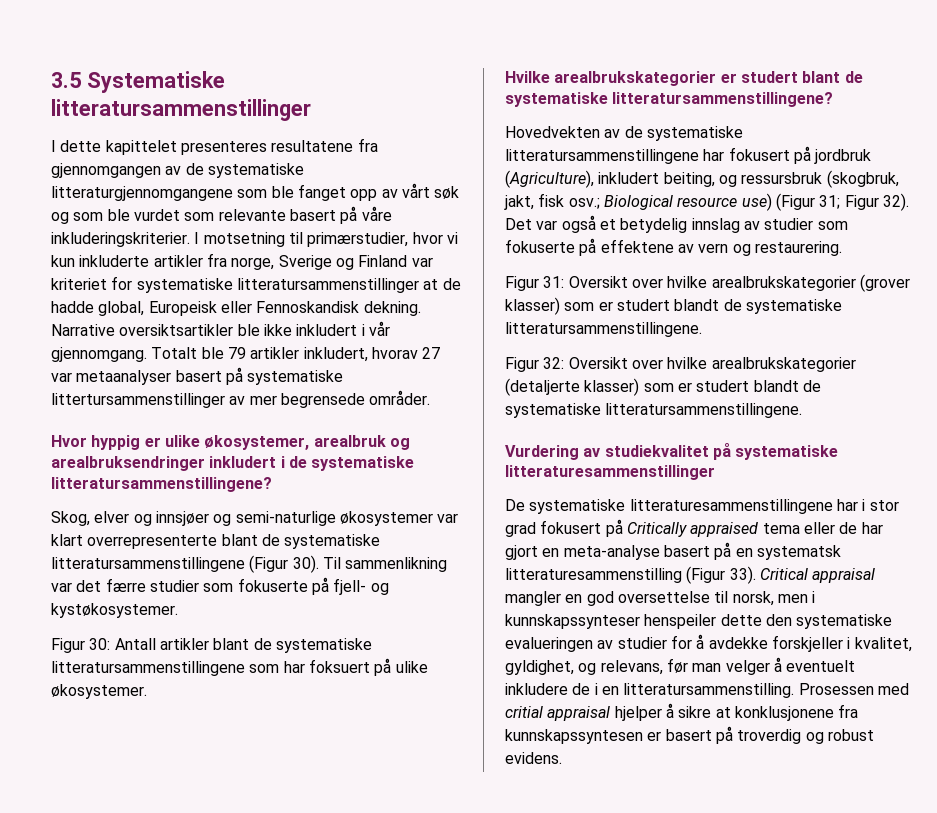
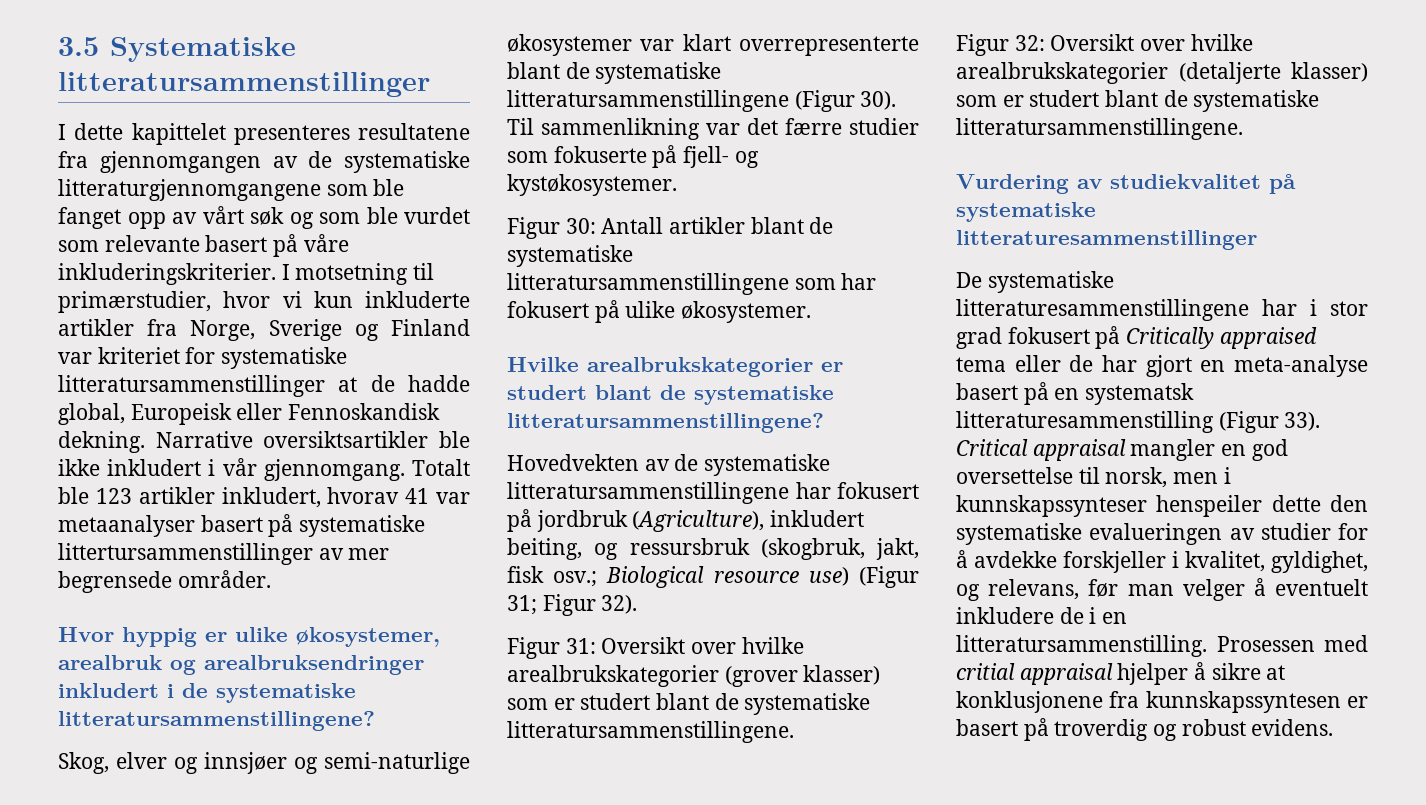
- I motsetning til primærstudier, hvor vi kun inkluderte artikler fra norge, Sverige og Finland var kriteriet for systematiske litteratursammenstillinger at de hadde global, Europeisk eller Fennoskandisk dekning.
+ I motsetning til primærstudier, hvor vi kun inkluderte artikler fra Norge, Sverige og Finland var kriteriet for systematiske litteratursammenstillinger at de hadde global, Europeisk eller Fennoskandisk dekning.
- Totalt ble 79 artikler inkludert, hvorav 27 var metaanalyser basert på systematiske littertursammenstillinger av mer begrensede områder.
+ Totalt ble 123 artikler inkludert, hvorav 41 var metaanalyser basert på systematiske littertursammenstillinger av mer begrensede områder.
- Figur 30: Antall artikler blant de systematiske litteratursammenstillingene som har foksuert på ulike økosystemer.
+ Figur 30: Antall artikler blant de systematiske litteratursammenstillingene som har fokusert på ulike økosystemer.
- Det var også et betydelig innslag av studier som fokuserte på effektene av vern og restaurering.
- Figur 31: Oversikt over hvilke arealbrukskategorier (grover klasser) som er studert blandt de systematiske litteratursammenstillingene.
+ Figur 31: Oversikt over hvilke arealbrukskategorier (grover klasser) som er studert blant de systematiske litteratursammenstillingene.
- Figur 32: Oversikt over hvilke arealbrukskategorier (detaljerte klasser) som er studert blandt de systematiske litteratursammenstillingene.
+ Figur 32: Oversikt over hvilke arealbrukskategorier (detaljerte klasser) som er studert blant de systematiske litteratursammenstillingene.

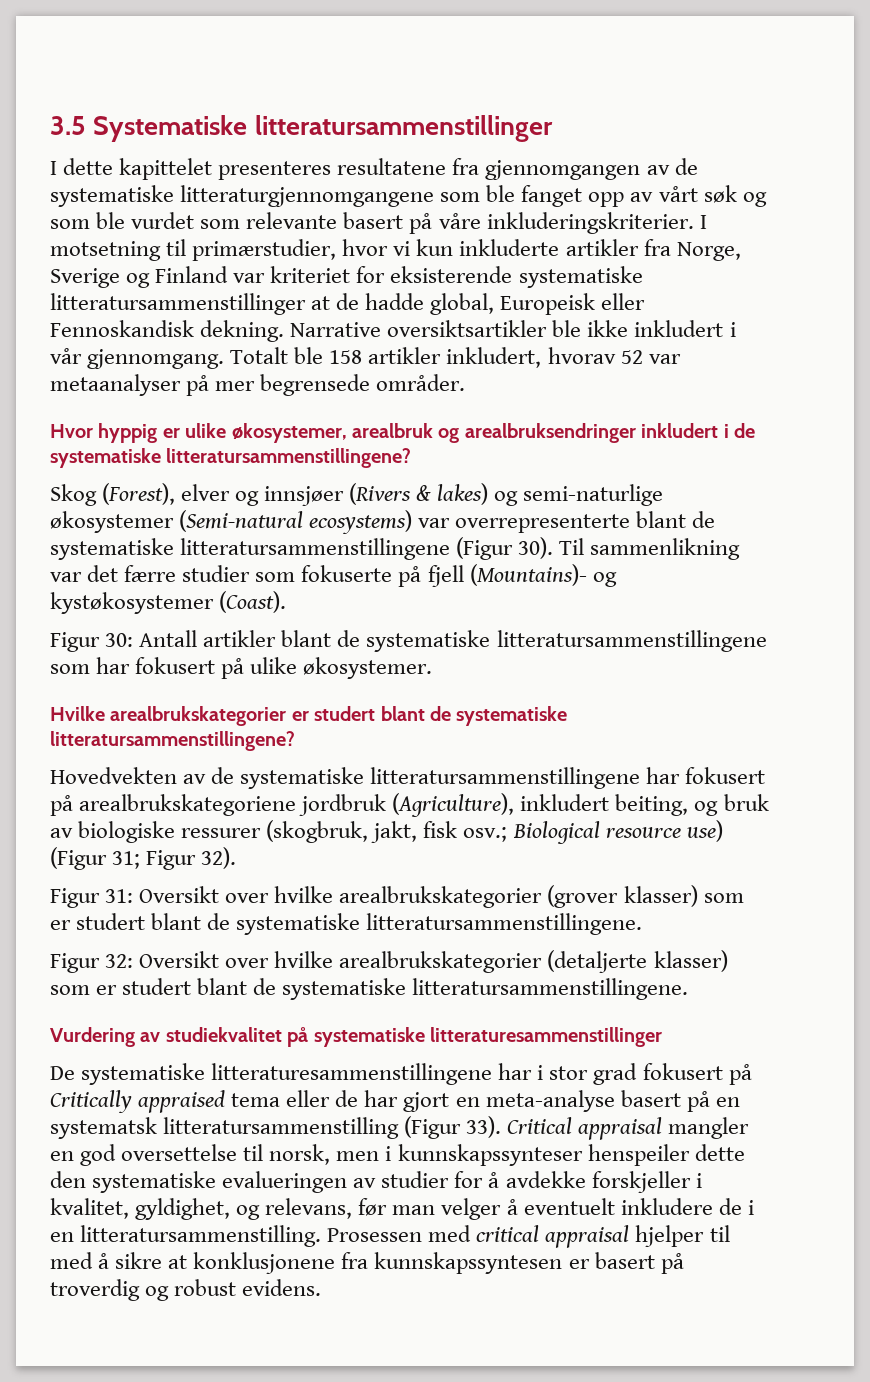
- I motsetning til primærstudier, hvor vi kun inkluderte artikler fra Norge, Sverige og Finland var kriteriet for systematiske litteratursammenstillinger at de hadde global, Europeisk eller Fennoskandisk dekning.
+ I motsetning til primærstudier, hvor vi kun inkluderte artikler fra Norge, Sverige og Finland var kriteriet for eksisterende systematiske litteratursammenstillinger at de hadde global, Europeisk eller Fennoskandisk dekning.
- Totalt ble 123 artikler inkludert, hvorav 41 var metaanalyser basert på systematiske littertursammenstillinger av mer begrensede områder.
+ Totalt ble 158 artikler inkludert, hvorav 52 var metaanalyser på mer begrensede områder.
- Skog, elver og innsjøer og semi-naturlige økosystemer var klart overrepresenterte blant de systematiske litteratursammenstillingene (Figur 30).
+ Skog (Forest), elver og innsjøer (Rivers & lakes) og semi-naturlige økosystemer (Semi-natural ecosystems) var overrepresenterte blant de systematiske litteratursammenstillingene (Figur 30).
- Til sammenlikning var det færre studier som fokuserte på fjell- og kystøkosystemer.
+ Til sammenlikning var det færre studier som fokuserte på fjell (Mountains)- og kystøkosystemer (Coast).
- Hovedvekten av de systematiske litteratursammenstillingene har fokusert på jordbruk (Agriculture), inkludert beiting, og ressursbruk (skogbruk, jakt, fisk osv.; Biological resource use) (Figur 31; Figur 32).
+ Hovedvekten av de systematiske litteratursammenstillingene har fokusert på arealbrukskategoriene jordbruk (Agriculture), inkludert beiting, og bruk av biologiske ressurer (skogbruk, jakt, fisk osv.; Biological resource use) (Figur 31; Figur 32).
- De systematiske litteraturesammenstillingene har i stor grad fokusert på Critically appraised tema eller de har gjort en meta-analyse basert på en systematsk litteraturesammenstilling (Figur 33).
+ De systematiske litteraturesammenstillingene har i stor grad fokusert på Critically appraised tema eller de har gjort en meta-analyse basert på en systematsk litteratursammenstilling (Figur 33).
- Prosessen med critial appraisal hjelper å sikre at konklusjonene fra kunnskapssyntesen er basert på troverdig og robust evidens.
+ Prosessen med critical appraisal hjelper til med å sikre at konklusjonene fra kunnskapssyntesen er basert på troverdig og robust evidens.

